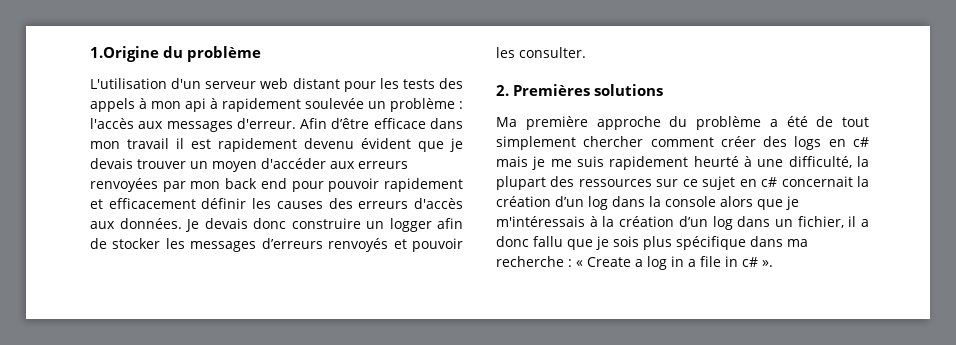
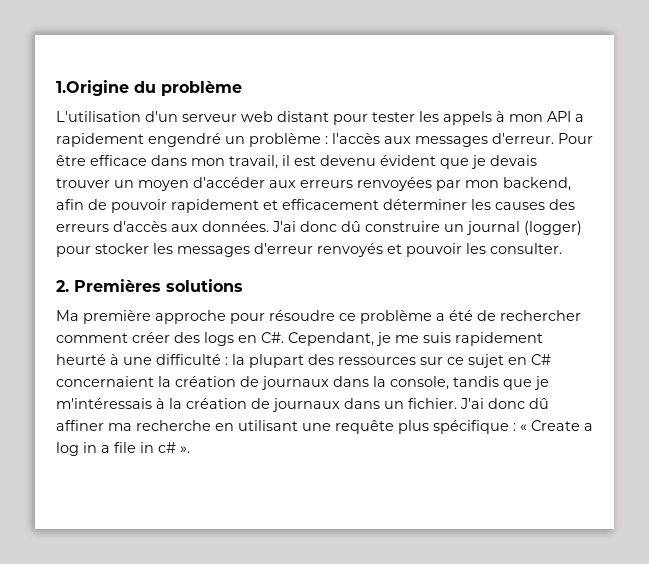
- L'utilisation d'un serveur web distant pour les tests des appels à mon api à rapidement soulevée un problème : l'accès aux messages d'erreur.
+ L'utilisation d'un serveur web distant pour tester les appels à mon API a rapidement engendré un problème : l'accès aux messages d'erreur.
- Afin d’être efficace dans mon travail il est rapidement devenu évident que je devais trouver un moyen d'accéder aux erreurs renvoyées par mon back end pour pouvoir rapidement et efficacement définir les causes des erreurs d'accès aux données.
+ Pour être efficace dans mon travail, il est devenu évident que je devais trouver un moyen d'accéder aux erreurs renvoyées par mon backend, afin de pouvoir rapidement et efficacement déterminer les causes des erreurs d'accès aux données.
- Je devais donc construire un logger afin de stocker les messages d’erreurs renvoyés et pouvoir les consulter.
+ J'ai donc dû construire un journal (logger) pour stocker les messages d'erreur renvoyés et pouvoir les consulter.
- Ma première approche du problème a été de tout simplement chercher comment créer des logs en c# mais je me suis rapidement heurté à une difficulté, la plupart des ressources sur ce sujet en c# concernait la création d’un log dans la console alors que je m'intéressais à la création d’un log dans un fichier, il a donc fallu que je sois plus spécifique dans ma recherche : « Create a log in a file in c# ».
+ Ma première approche pour résoudre ce problème a été de rechercher comment créer des logs en C#. Cependant, je me suis rapidement heurté à une difficulté : la plupart des ressources sur ce sujet en C# concernaient la création de journaux dans la console, tandis que je m'intéressais à la création de journaux dans un fichier. J'ai donc dû affiner ma recherche en utilisant une requête plus spécifique : « Create a log in a file in c# ».

